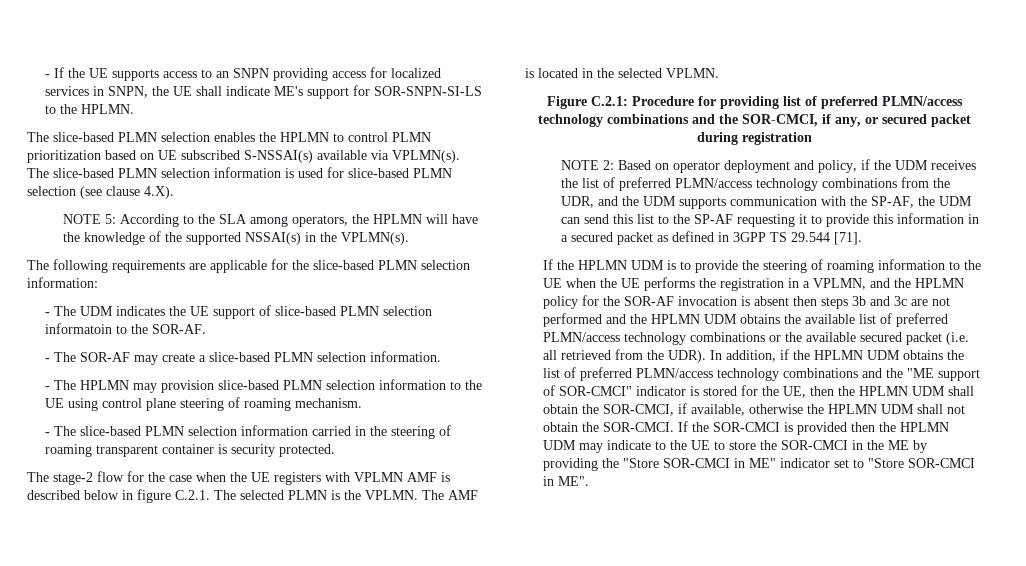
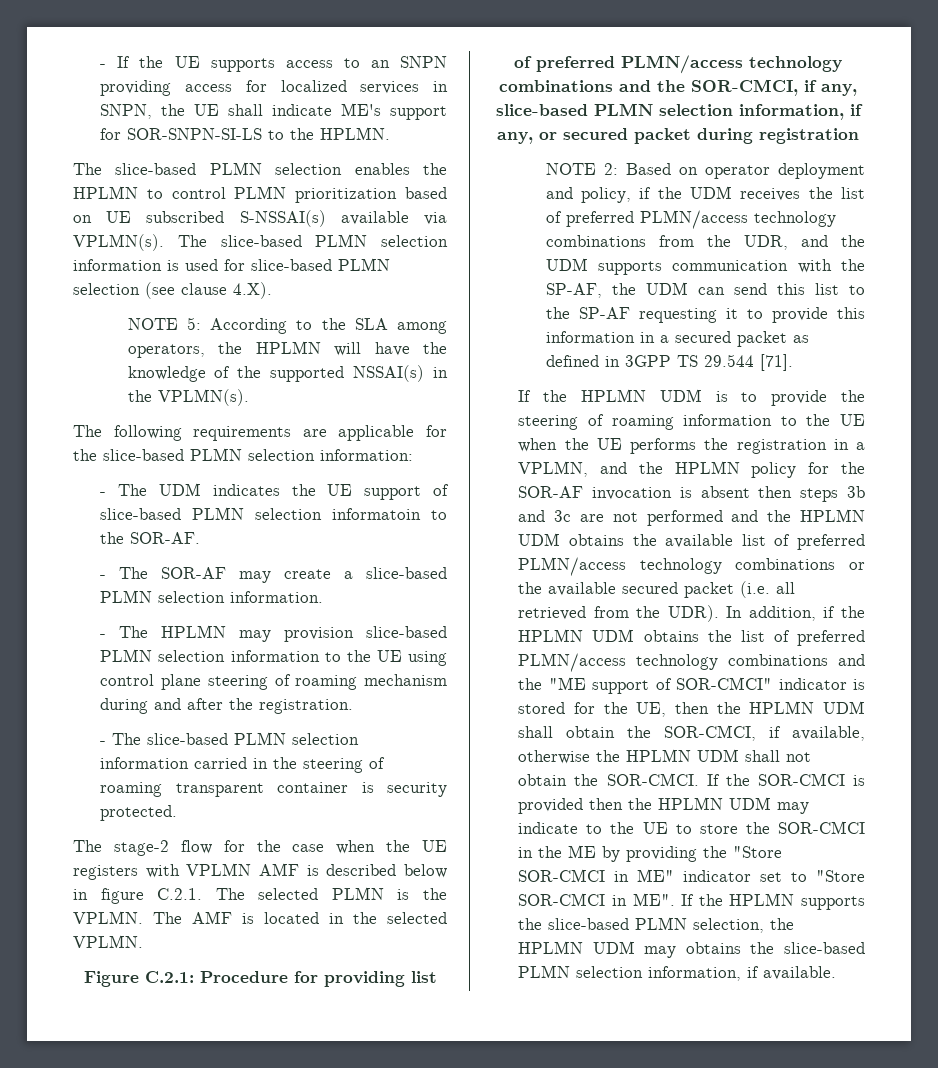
- - The HPLMN may provision slice-based PLMN selection information to the UE using control plane steering of roaming mechanism.
+ - The HPLMN may provision slice-based PLMN selection information to the UE using control plane steering of roaming mechanism during and after the registration.
- Figure C.2.1: Procedure for providing list of preferred PLMN/access technology combinations and the SOR-CMCI, if any, or secured packet during registration
+ Figure C.2.1: Procedure for providing list of preferred PLMN/access technology combinations and the SOR-CMCI, if any, slice-based PLMN selection information, if any, or secured packet during registration
- If the SOR-CMCI is provided then the HPLMN UDM may indicate to the UE to store the SOR-CMCI in the ME by providing the "Store SOR-CMCI in ME" indicator set to "Store SOR-CMCI in ME".
+ If the SOR-CMCI is provided then the HPLMN UDM may indicate to the UE to store the SOR-CMCI in the ME by providing the "Store SOR-CMCI in ME" indicator set to "Store SOR-CMCI in ME". If the HPLMN supports the slice-based PLMN selection, the HPLMN UDM may obtains the slice-based PLMN selection information, if available.

